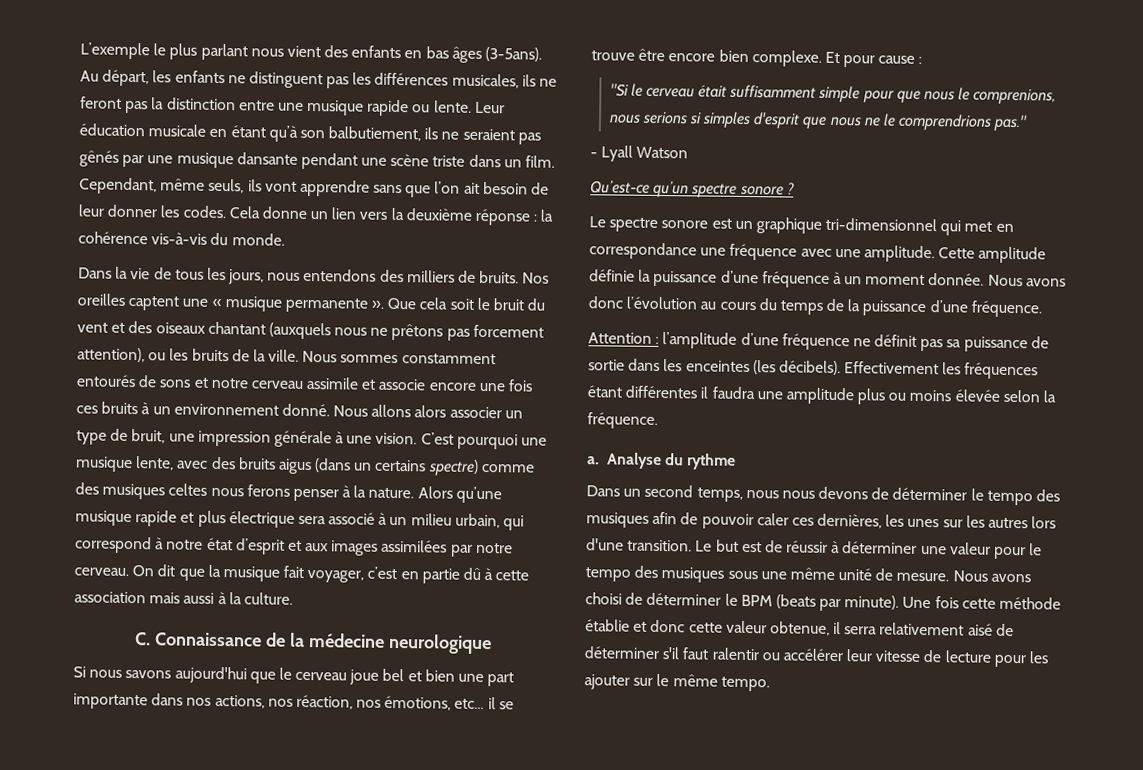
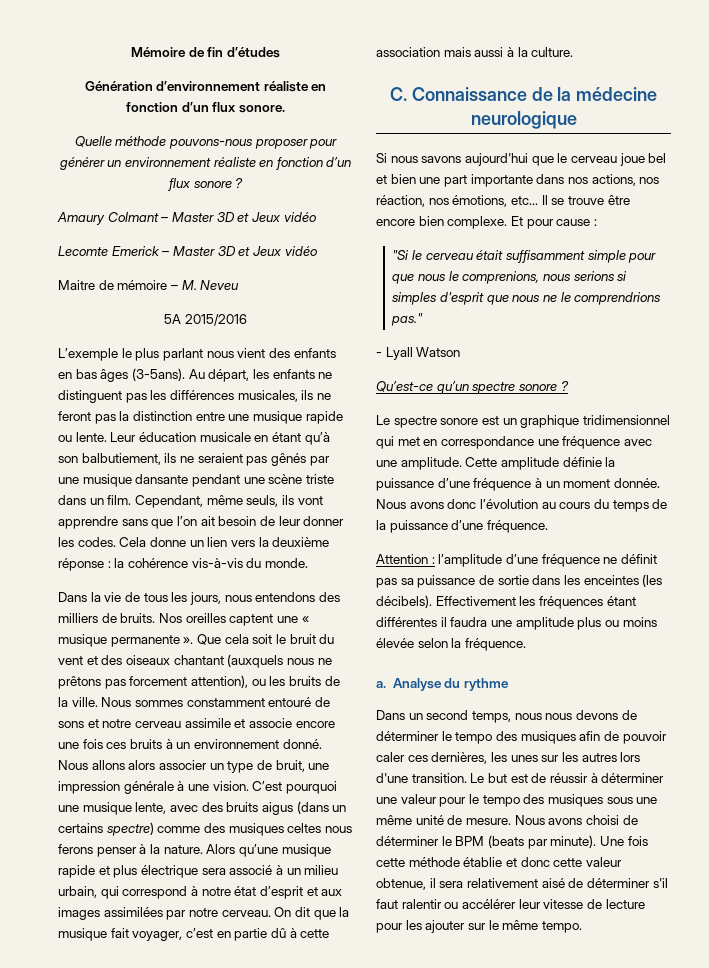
+ Mémoire de fin d’études
+ Génération d’environnement réaliste en fonction d’un flux sonore.
+ Quelle méthode pouvons-nous proposer pour générer un environnement réaliste en fonction d’un flux sonore ?
+ Amaury Colmant – Master 3D et Jeux vidéo
+ Lecomte Emerick – Master 3D et Jeux vidéo
+ Maitre de mémoire – M. Neveu
+ 5A 2015/2016
- Nous sommes constamment entourés de sons et notre cerveau assimile et associe encore une fois ces bruits à un environnement donné.
+ Nous sommes constamment entouré de sons et notre cerveau assimile et associe encore une fois ces bruits à un environnement donné.
- Si nous savons aujourd'hui que le cerveau joue bel et bien une part importante dans nos actions, nos réaction, nos émotions, etc... il se trouve être encore bien complexe.
+ Si nous savons aujourd'hui que le cerveau joue bel et bien une part importante dans nos actions, nos réaction, nos émotions, etc... Il se trouve être encore bien complexe.
- Le spectre sonore est un graphique tri-dimensionnel qui met en correspondance une fréquence avec une amplitude.
+ Le spectre sonore est un graphique tridimensionnel qui met en correspondance une fréquence avec une amplitude.
- Une fois cette méthode établie et donc cette valeur obtenue, il serra relativement aisé de déterminer s'il faut ralentir ou accélérer leur vitesse de lecture pour les ajouter sur le même tempo.
+ Une fois cette méthode établie et donc cette valeur obtenue, il sera relativement aisé de déterminer s'il faut ralentir ou accélérer leur vitesse de lecture pour les ajouter sur le même tempo.

